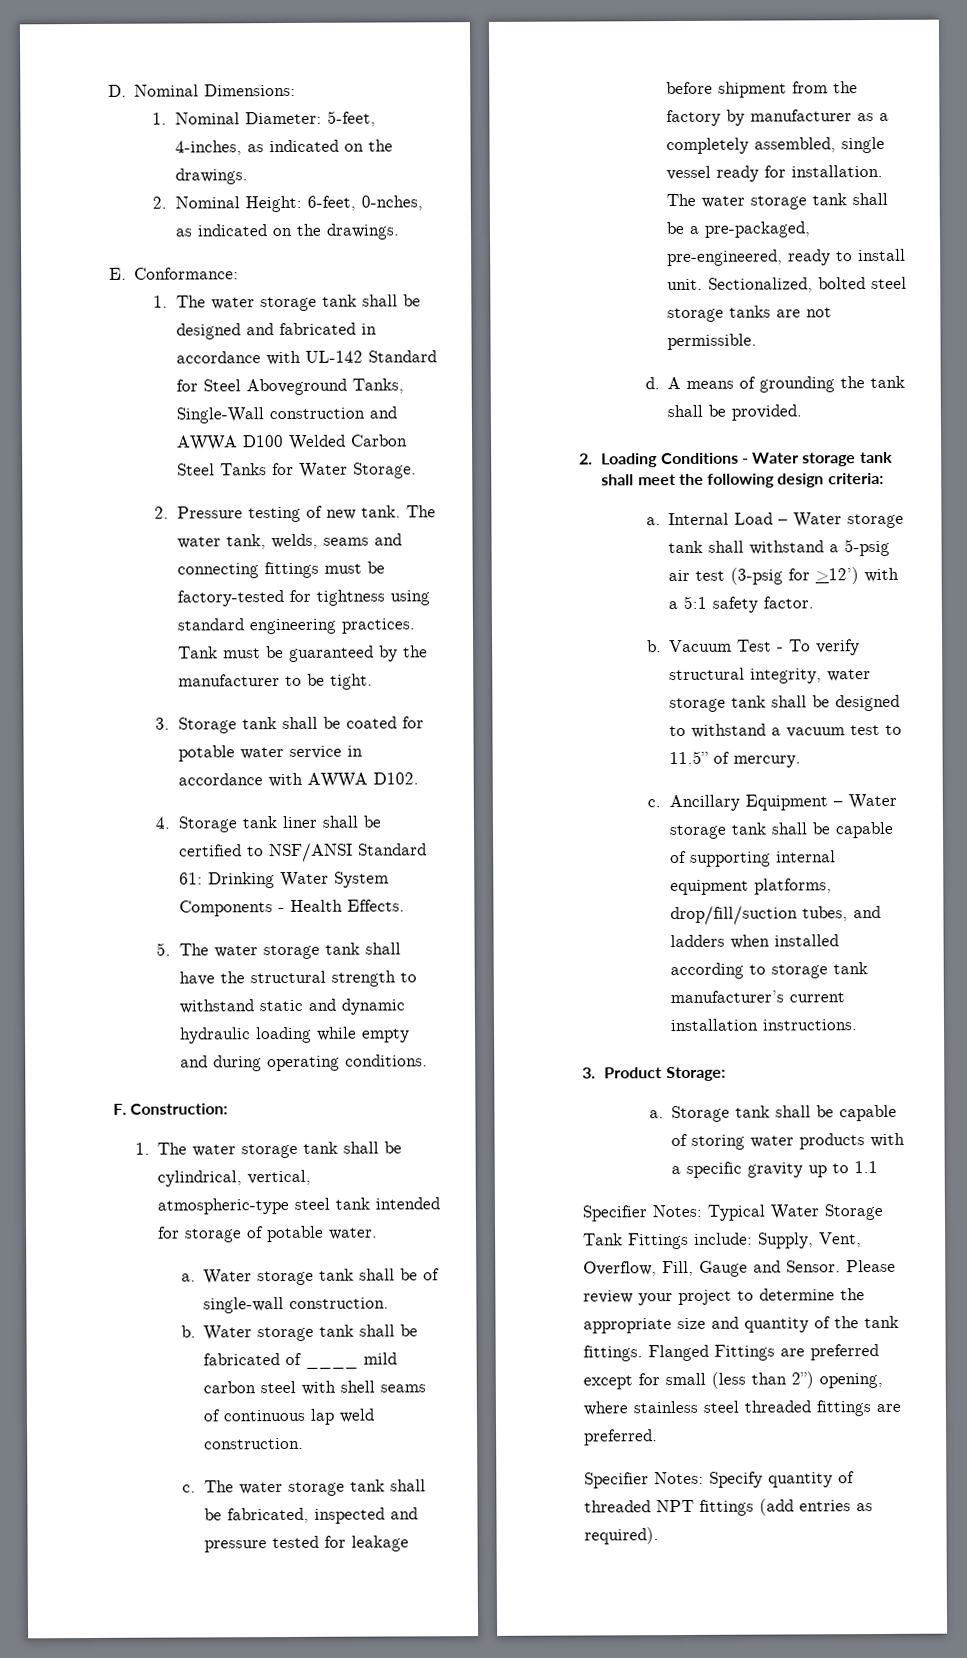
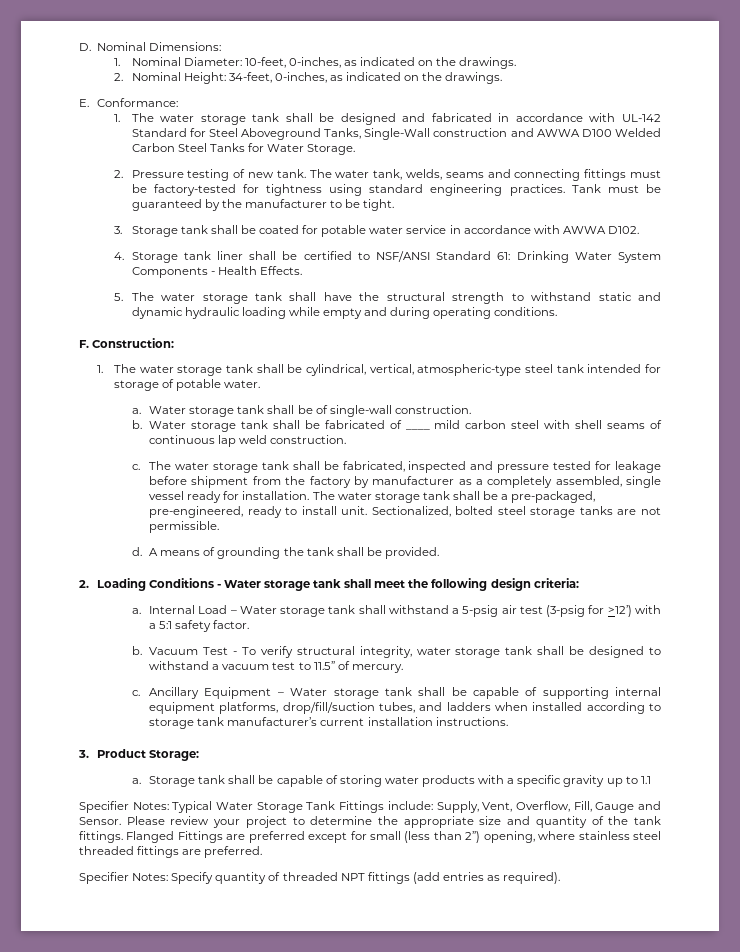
- 1. Nominal Diameter: 5-feet, 4-inches, as indicated on the drawings.
+ 1. Nominal Diameter: 10-feet, 0-inches, as indicated on the drawings.
- 2. Nominal Height: 6-feet, 0-nches, as indicated on the drawings.
+ 2. Nominal Height: 34-feet, 0-inches, as indicated on the drawings.

